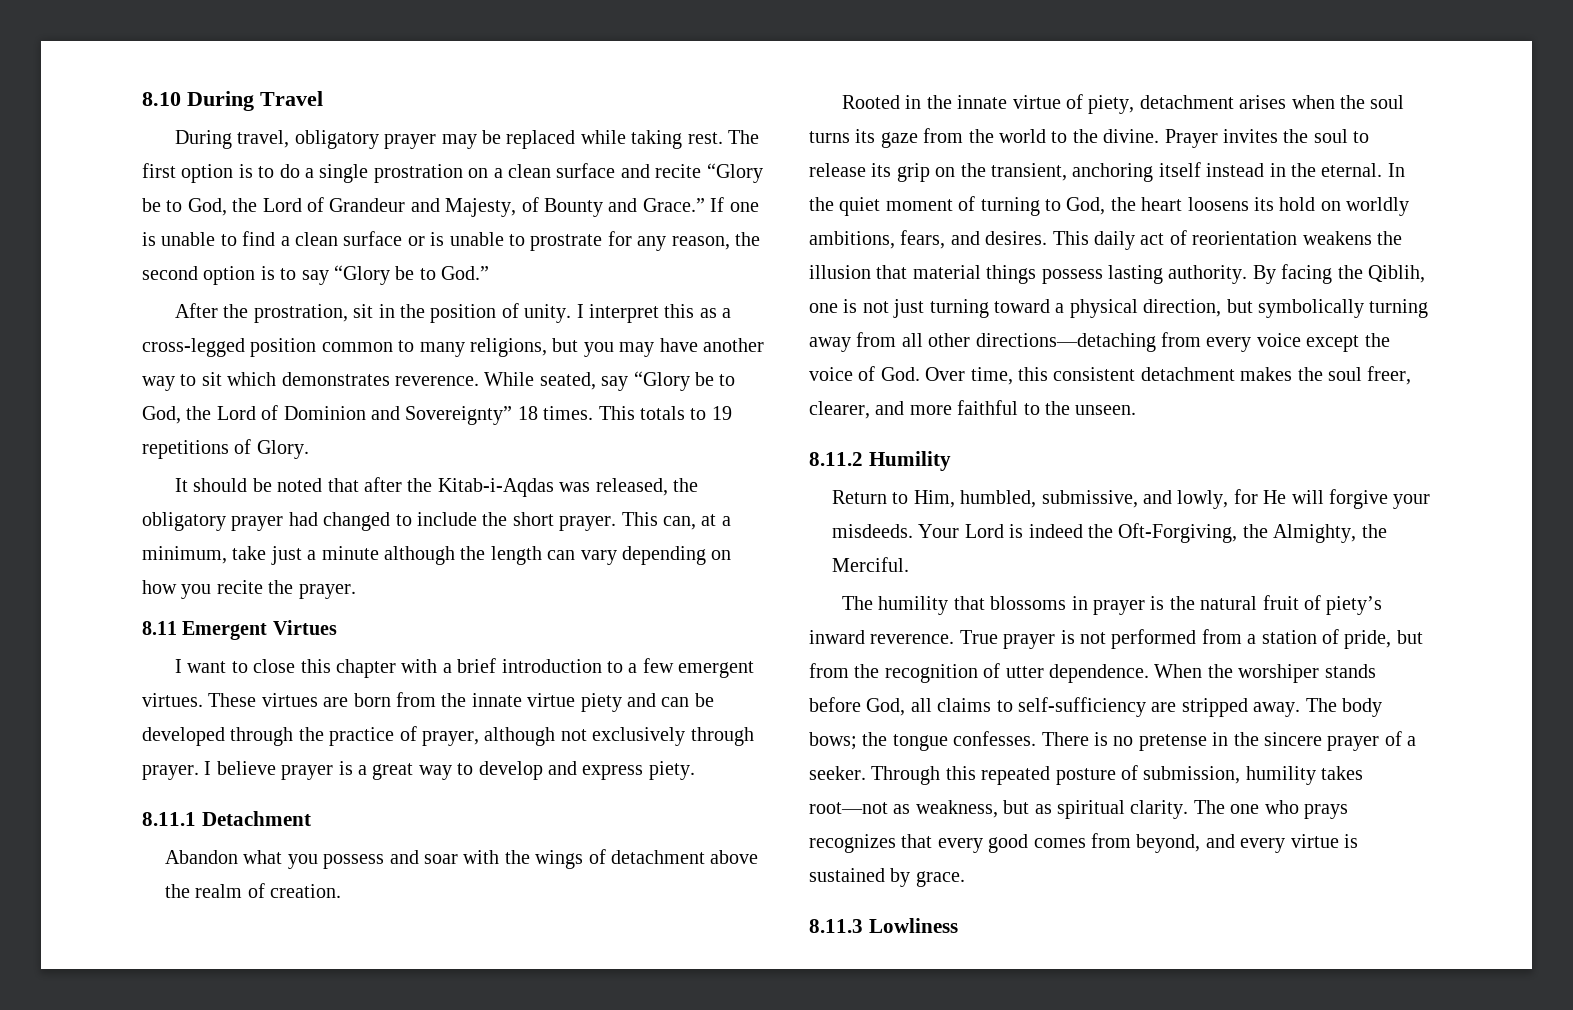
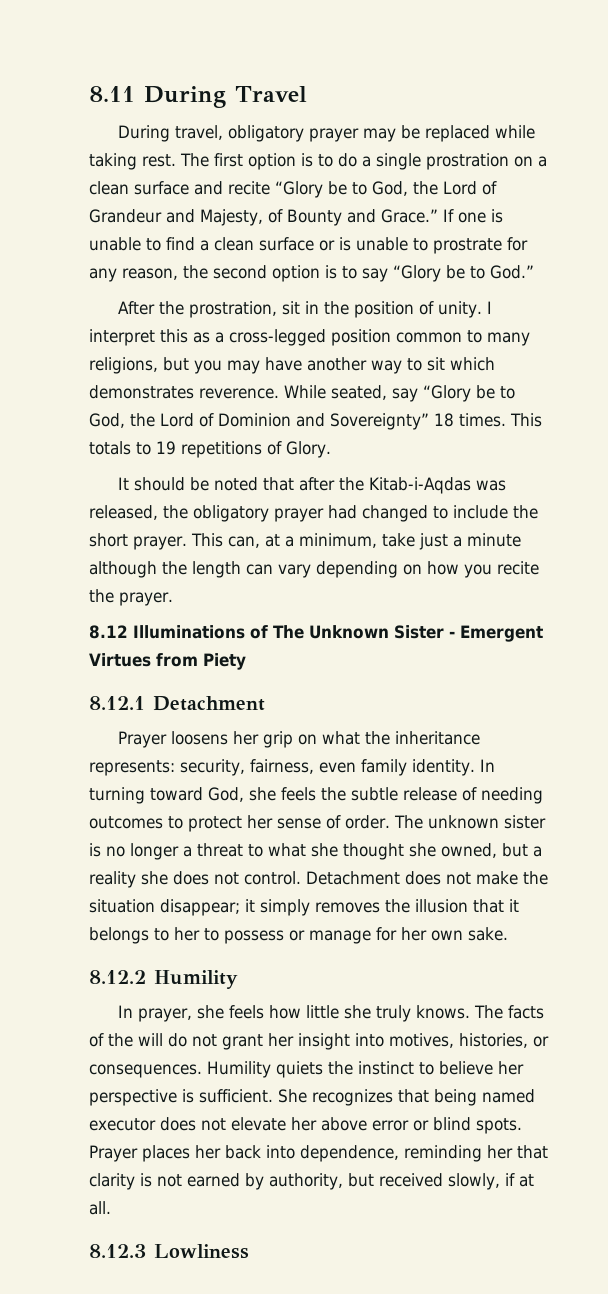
- 8.10 During Travel
+ 8.11 During Travel
- 8.11 Emergent Virtues
- I want to close this chapter with a brief introduction to a few emergent virtues. These virtues are born from the innate virtue piety and can be developed through the practice of prayer, although not exclusively through prayer. I believe prayer is a great way to develop and express piety.
- 8.11.1 Detachment
- Abandon what you possess and soar with the wings of detachment above the realm of creation.
- Rooted in the innate virtue of piety, detachment arises when the soul turns its gaze from the world to the divine. Prayer invites the soul to release its grip on the transient, anchoring itself instead in the eternal. In the quiet moment of turning to God, the heart loosens its hold on worldly ambitions, fears, and desires. This daily act of reorientation weakens the illusion that material things possess lasting authority. By facing the Qiblih, one is not just turning toward a physical direction, but symbolically turning away from all other directions—detaching from every voice except the voice of God. Over time, this consistent detachment makes the soul freer, clearer, and more faithful to the unseen.
- 8.11.2 Humility
- Return to Him, humbled, submissive, and lowly, for He will forgive your misdeeds. Your Lord is indeed the Oft-Forgiving, the Almighty, the Merciful.
- The humility that blossoms in prayer is the natural fruit of piety’s inward reverence. True prayer is not performed from a station of pride, but from the recognition of utter dependence. When the worshiper stands before God, all claims to self-sufficiency are stripped away. The body bows; the tongue confesses. There is no pretense in the sincere prayer of a seeker. Through this repeated posture of submission, humility takes root—not as weakness, but as spiritual clarity. The one who prays recognizes that every good comes from beyond, and every virtue is sustained by grace.
- 8.11.3 Lowliness
+ 8.12 Illuminations of The Unknown Sister - Emergent Virtues from Piety
+ 8.12.1 Detachment
+ Prayer loosens her grip on what the inheritance represents: security, fairness, even family identity. In turning toward God, she feels the subtle release of needing outcomes to protect her sense of order. The unknown sister is no longer a threat to what she thought she owned, but a reality she does not control. Detachment does not make the situation disappear; it simply removes the illusion that it belongs to her to possess or manage for her own sake.
+ 8.12.2 Humility
+ In prayer, she feels how little she truly knows. The facts of the will do not grant her insight into motives, histories, or consequences. Humility quiets the instinct to believe her perspective is sufficient. She recognizes that being named executor does not elevate her above error or blind spots. Prayer places her back into dependence, reminding her that clarity is not earned by authority, but received slowly, if at all.
+ 8.12.3 Lowliness

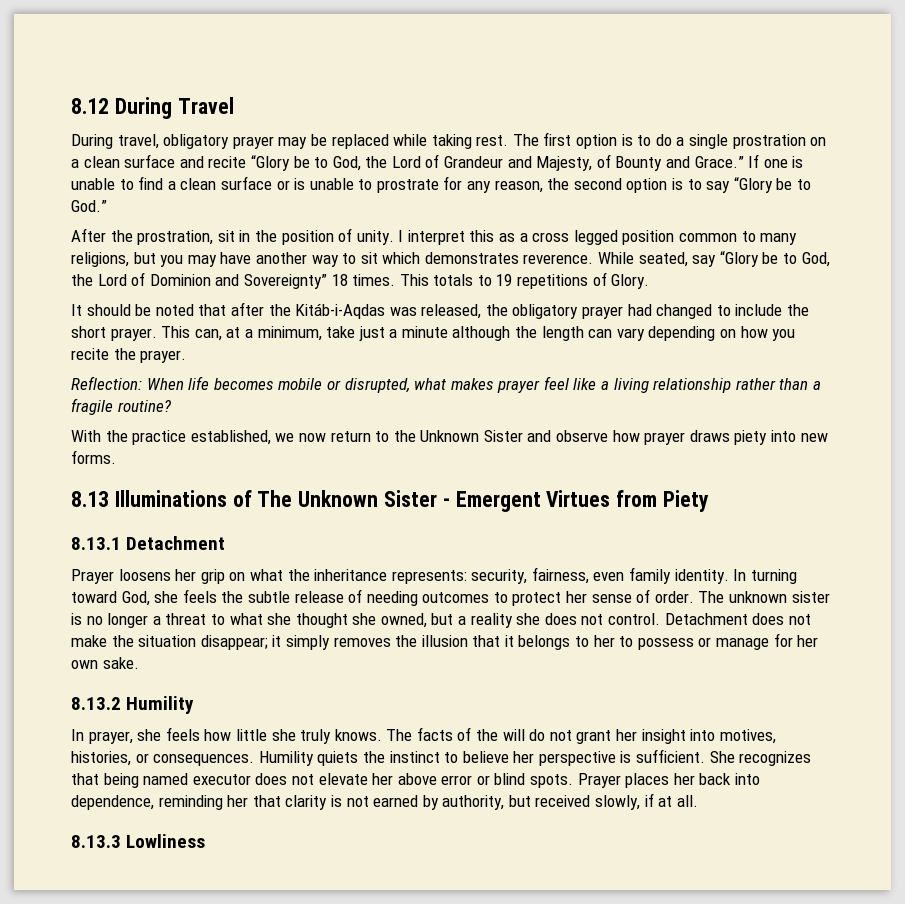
- 8.11 During Travel
+ 8.12 During Travel
- I interpret this as a cross-legged position common to many religions, but you may have another way to sit which demonstrates reverence.
+ I interpret this as a cross legged position common to many religions, but you may have another way to sit which demonstrates reverence.
- It should be noted that after the Kitab-i-Aqdas was released, the obligatory prayer had changed to include the short prayer.
+ It should be noted that after the Kitáb-i-Aqdas was released, the obligatory prayer had changed to include the short prayer.
- 8.12 Illuminations of The Unknown Sister - Emergent Virtues from Piety
+ Reflection: When life becomes mobile or disrupted, what makes prayer feel like a living relationship rather than a fragile routine?
+ With the practice established, we now return to the Unknown Sister and observe how prayer draws piety into new forms.
+ 8.13 Illuminations of The Unknown Sister - Emergent Virtues from Piety
- 8.12.1 Detachment
+ 8.13.1 Detachment
- 8.12.2 Humility
+ 8.13.2 Humility
- 8.12.3 Lowliness
+ 8.13.3 Lowliness

